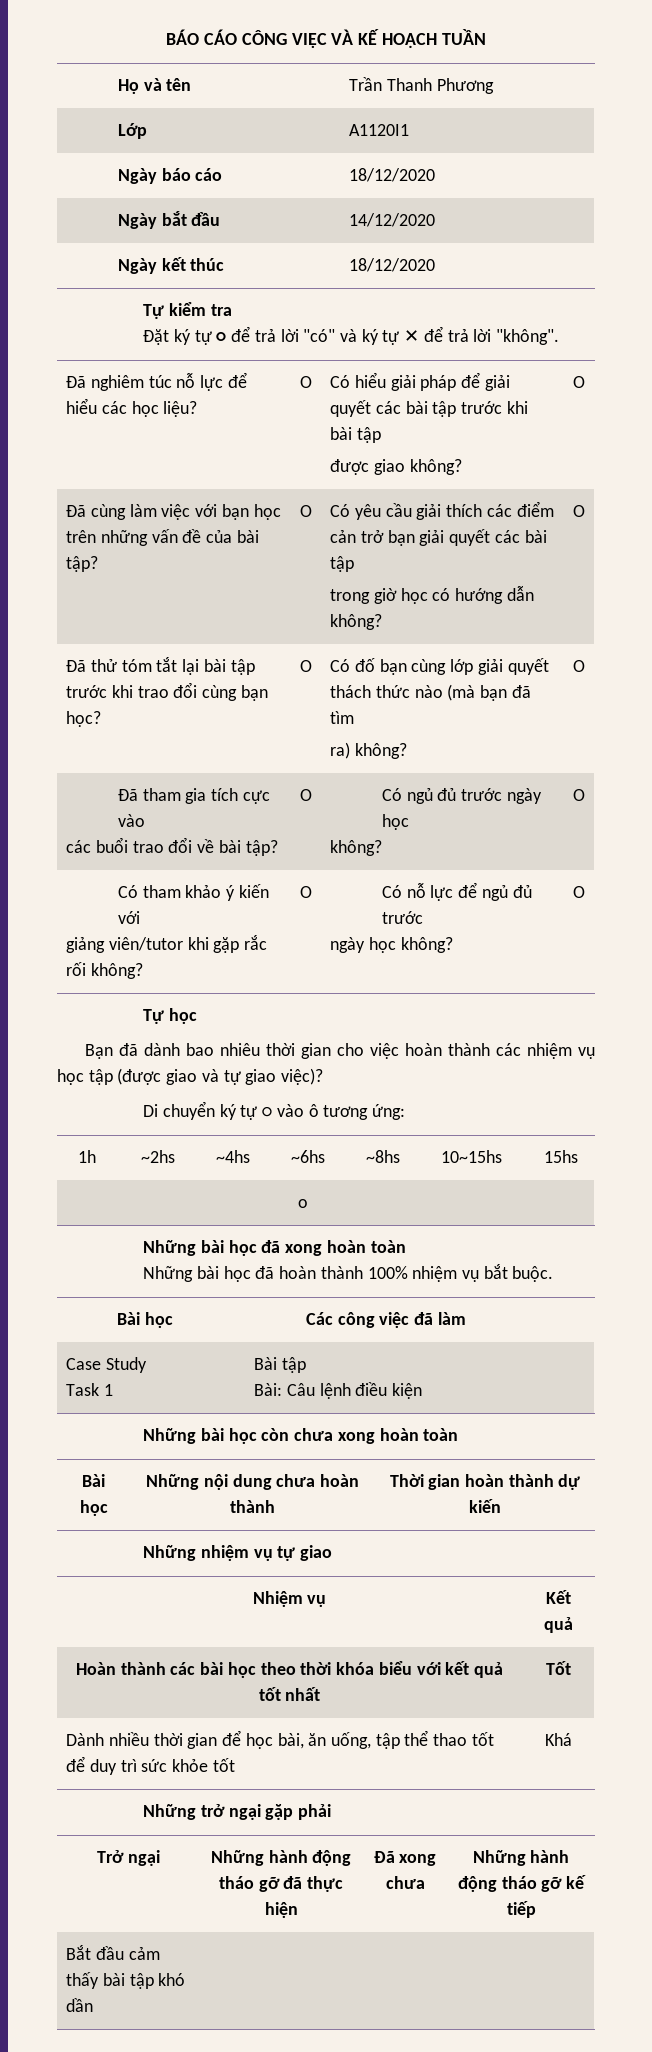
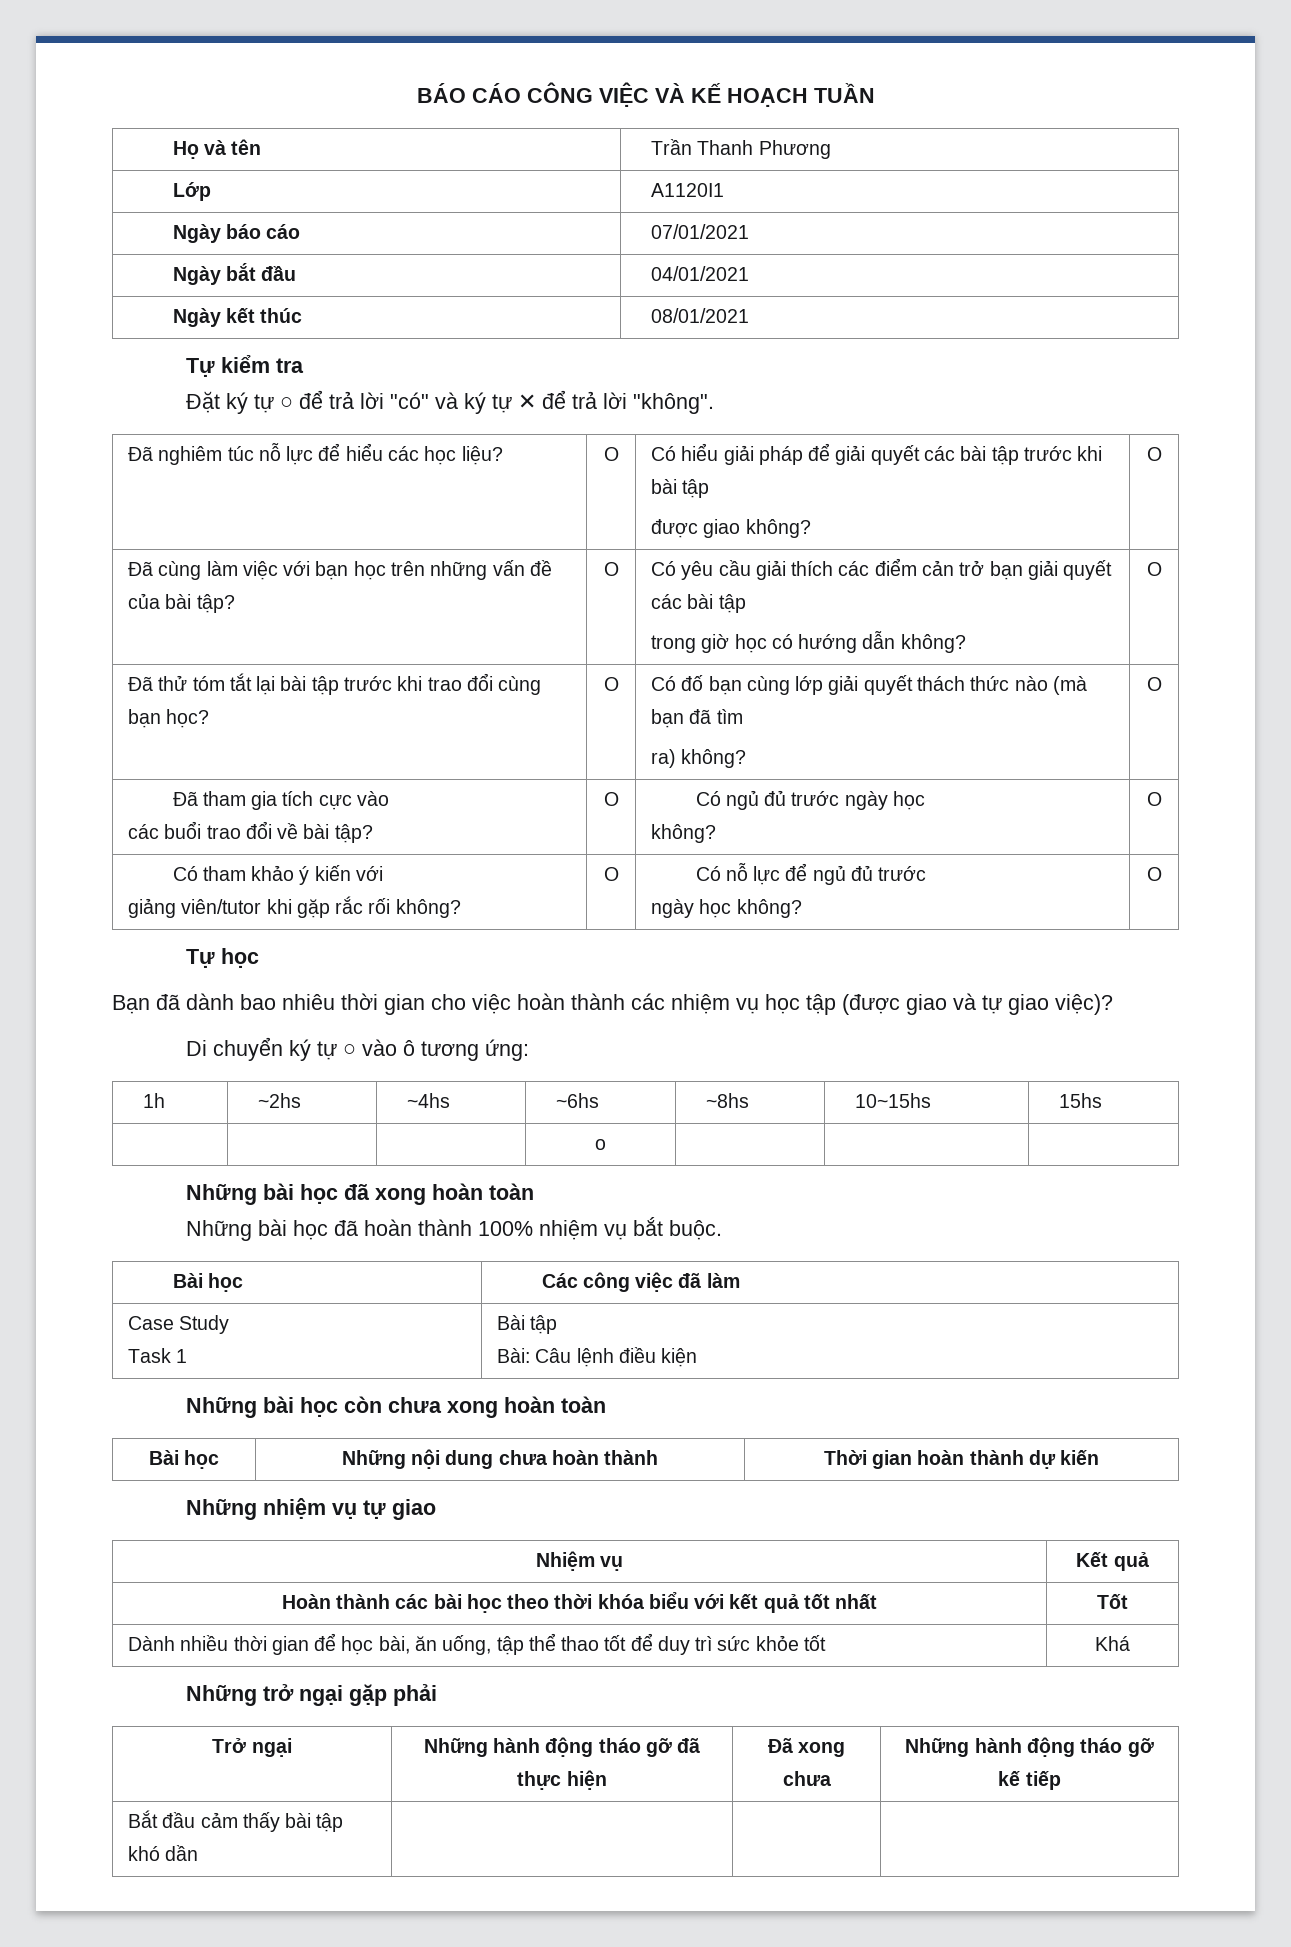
- Ngày báo cáo | 18/12/2020
+ Ngày báo cáo | 07/01/2021
- Ngày bắt đầu | 14/12/2020
+ Ngày bắt đầu | 04/01/2021
- Ngày kết thúc | 18/12/2020
+ Ngày kết thúc | 08/01/2021

